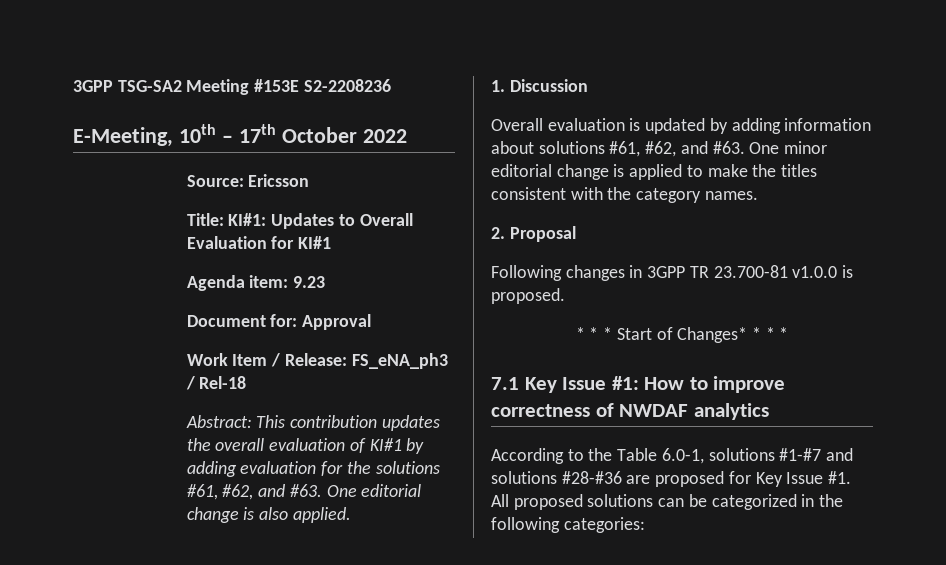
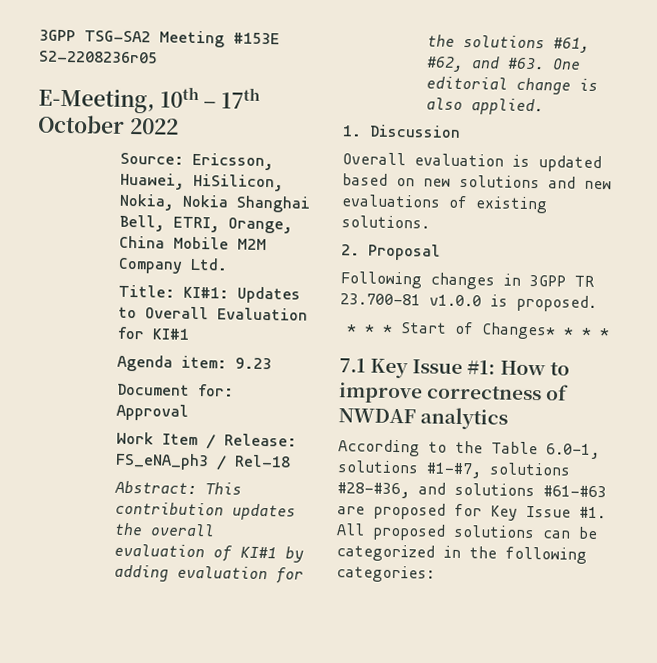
- 3GPP TSG-SA2 Meeting #153E S2-2208236
+ 3GPP TSG-SA2 Meeting #153E S2-2208236r05
- Source: Ericsson
+ Source: Ericsson, Huawei, HiSilicon, Nokia, Nokia Shanghai Bell, ETRI, Orange, China Mobile M2M Company Ltd.
- Overall evaluation is updated by adding information about solutions #61, #62, and #63. One minor editorial change is applied to make the titles consistent with the category names.
+ Overall evaluation is updated based on new solutions and new evaluations of existing solutions.
- According to the Table 6.0-1, solutions #1-#7 and solutions #28-#36 are proposed for Key Issue #1.
+ According to the Table 6.0-1, solutions #1-#7, solutions #28-#36, and solutions #61-#63 are proposed for Key Issue #1.

